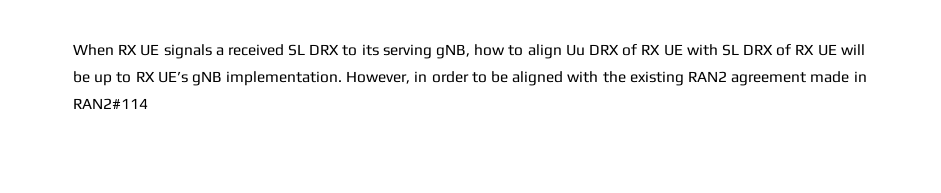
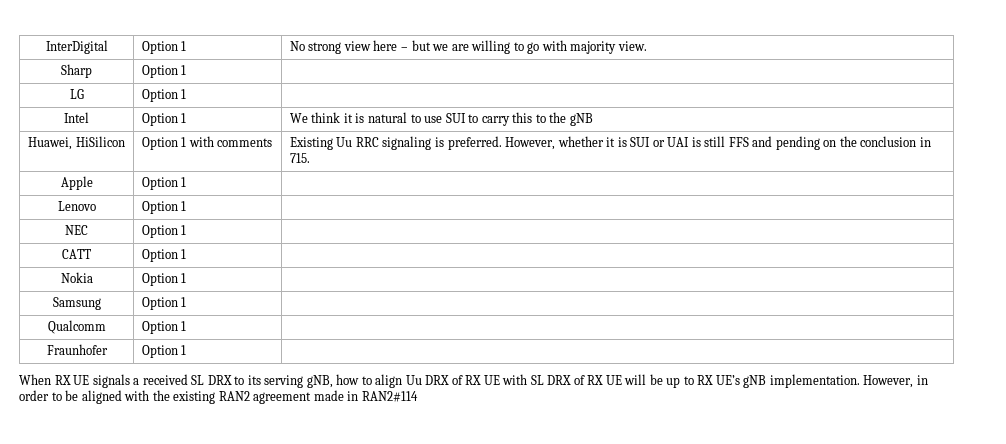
+ InterDigital | Option 1 | No strong view here – but we are willing to go with majority view.
+ Sharp | Option 1 |
+ LG | Option 1 |
+ Intel | Option 1 | We think it is natural to use SUI to carry this to the gNB
+ Huawei, HiSilicon | Option 1 with comments | Existing Uu RRC signaling is preferred. However, whether it is SUI or UAI is still FFS and pending on the conclusion in 715.
+ Apple | Option 1 |
+ Lenovo | Option 1 |
+ NEC | Option 1 |
+ CATT | Option 1 |
+ Nokia | Option 1 |
+ Samsung | Option 1 |
+ Qualcomm | Option 1 |
+ Fraunhofer | Option 1 |

